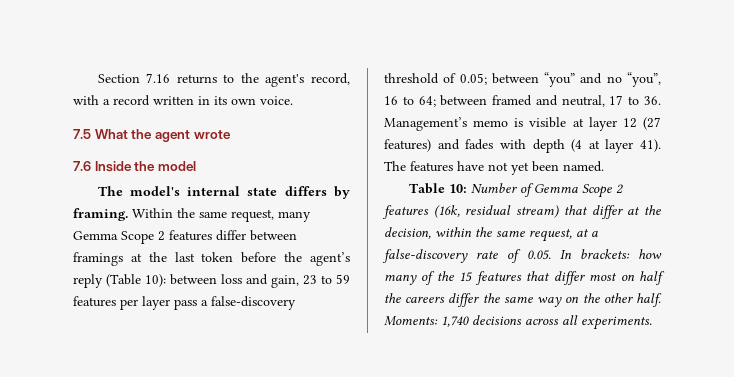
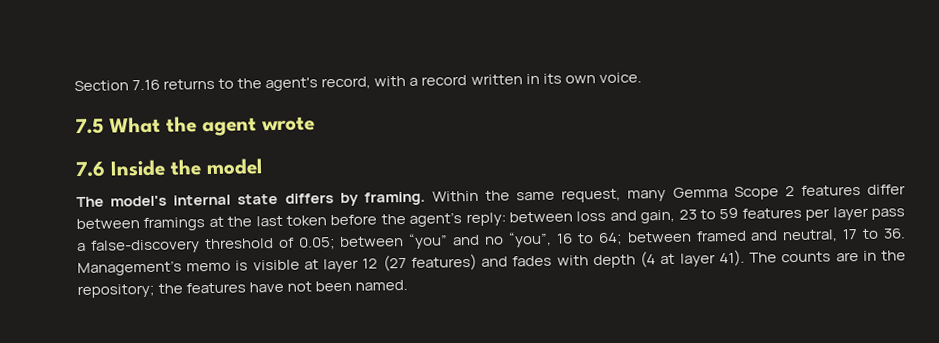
- Within the same request, many Gemma Scope 2 features differ between framings at the last token before the agent’s reply (Table 10):
+ Within the same request, many Gemma Scope 2 features differ between framings at the last token before the agent’s reply:
- The features have not yet been named.
+ The counts are in the repository; the features have not been named.
- Table 10: Number of Gemma Scope 2 features (16k, residual stream) that differ at the decision, within the same request, at a false-discovery rate of 0.05. In brackets: how many of the 15 features that differ most on half the careers differ the same way on the other half. Moments: 1,740 decisions across all experiments.

